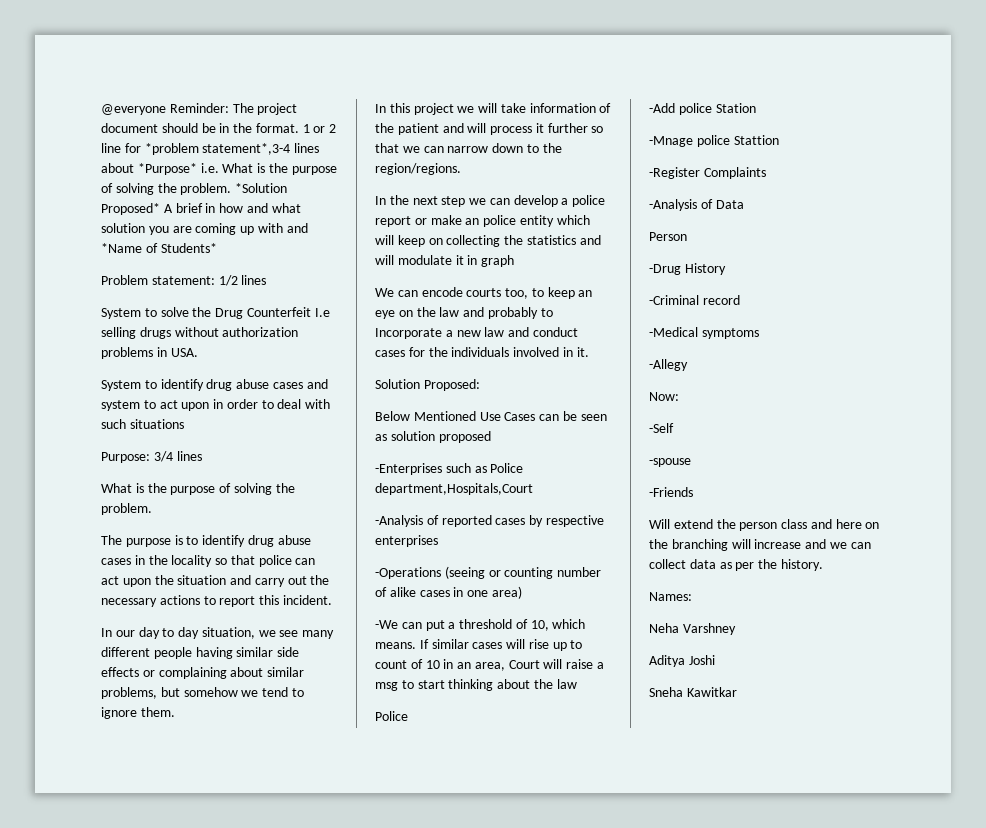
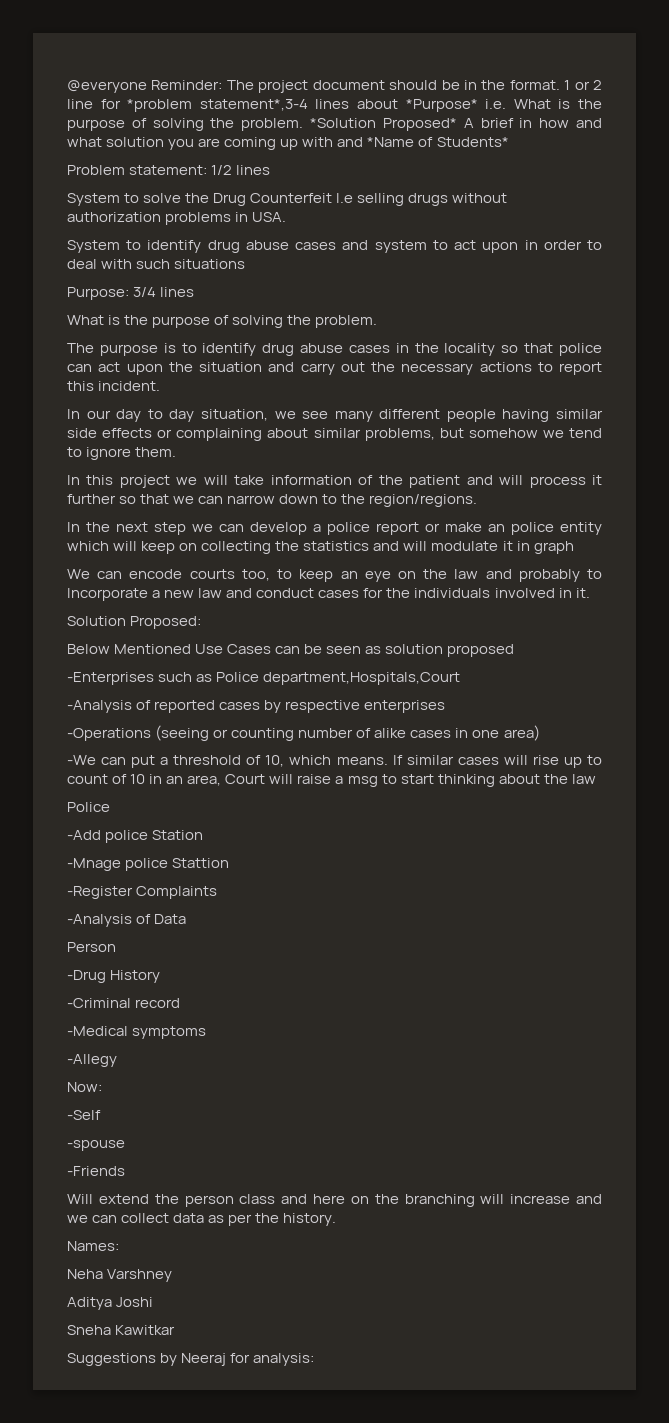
+ Suggestions by Neeraj for analysis:

